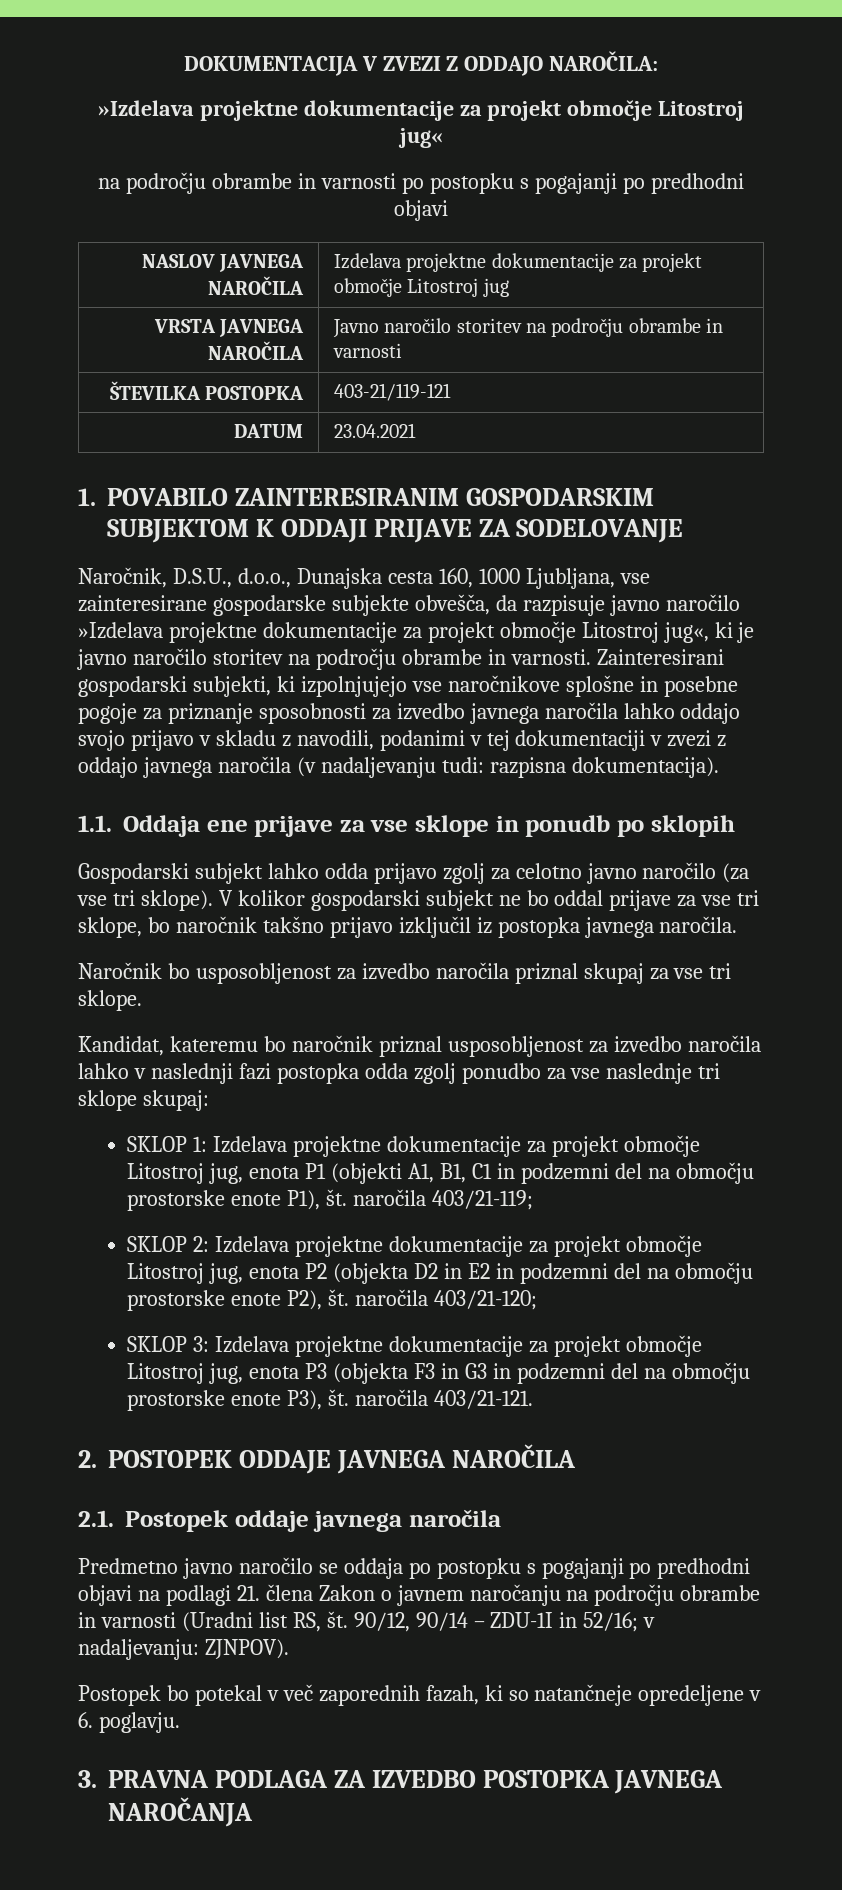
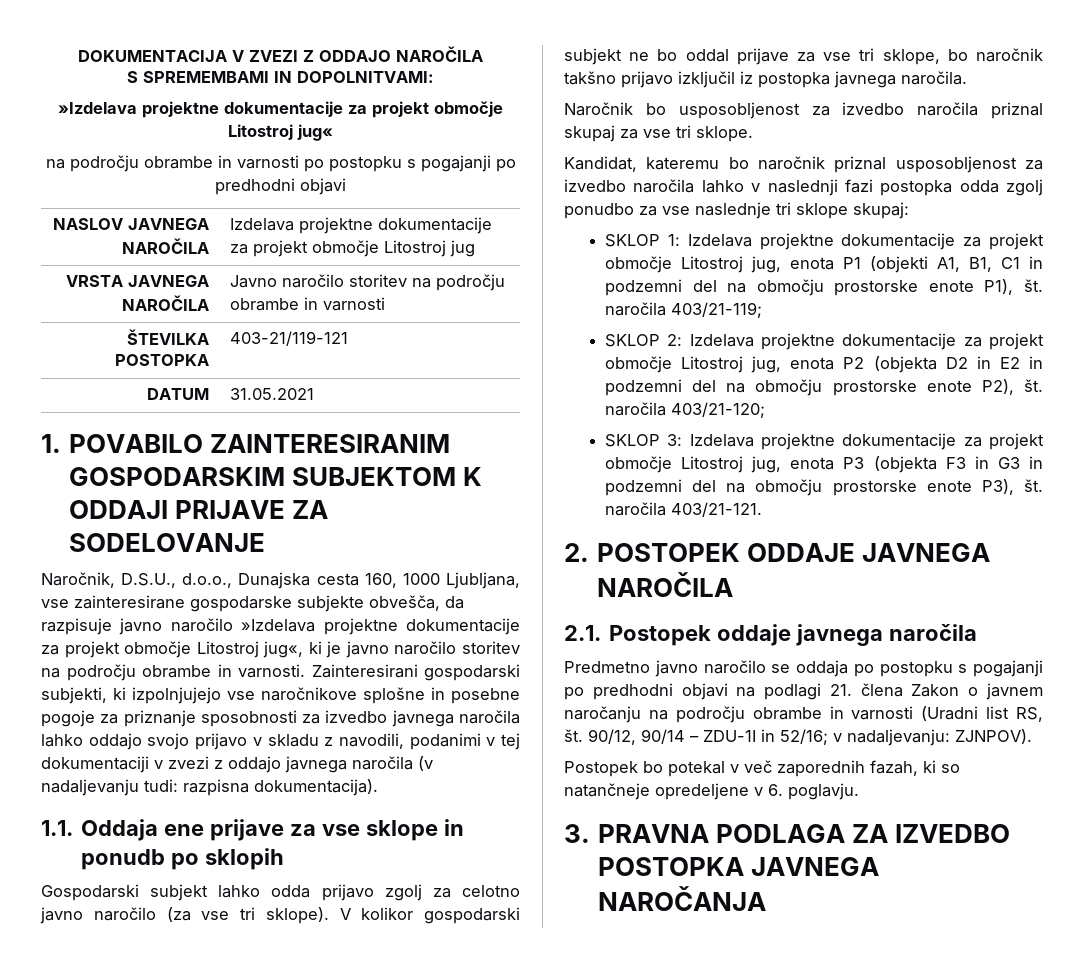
- DOKUMENTACIJA V ZVEZI Z ODDAJO NAROČILA:
+ DOKUMENTACIJA V ZVEZI Z ODDAJO NAROČILA
+ S SPREMEMBAMI IN DOPOLNITVAMI:
- DATUM | 23.04.2021
+ DATUM | 31.05.2021

